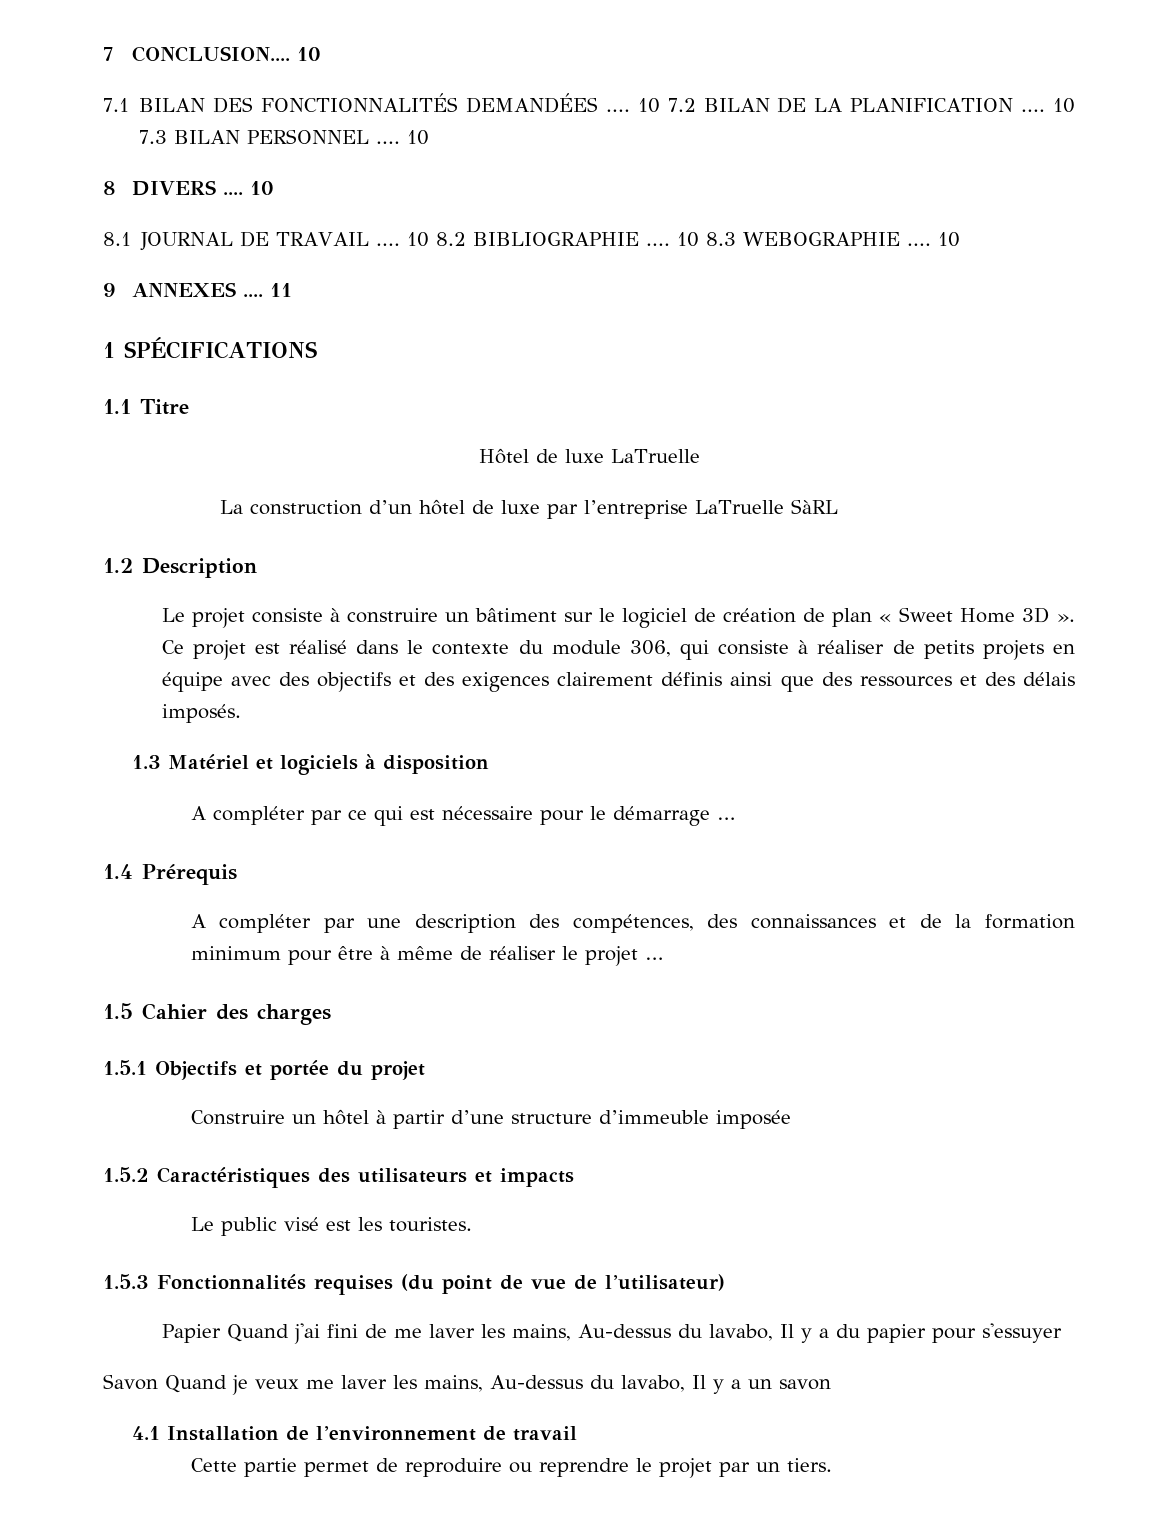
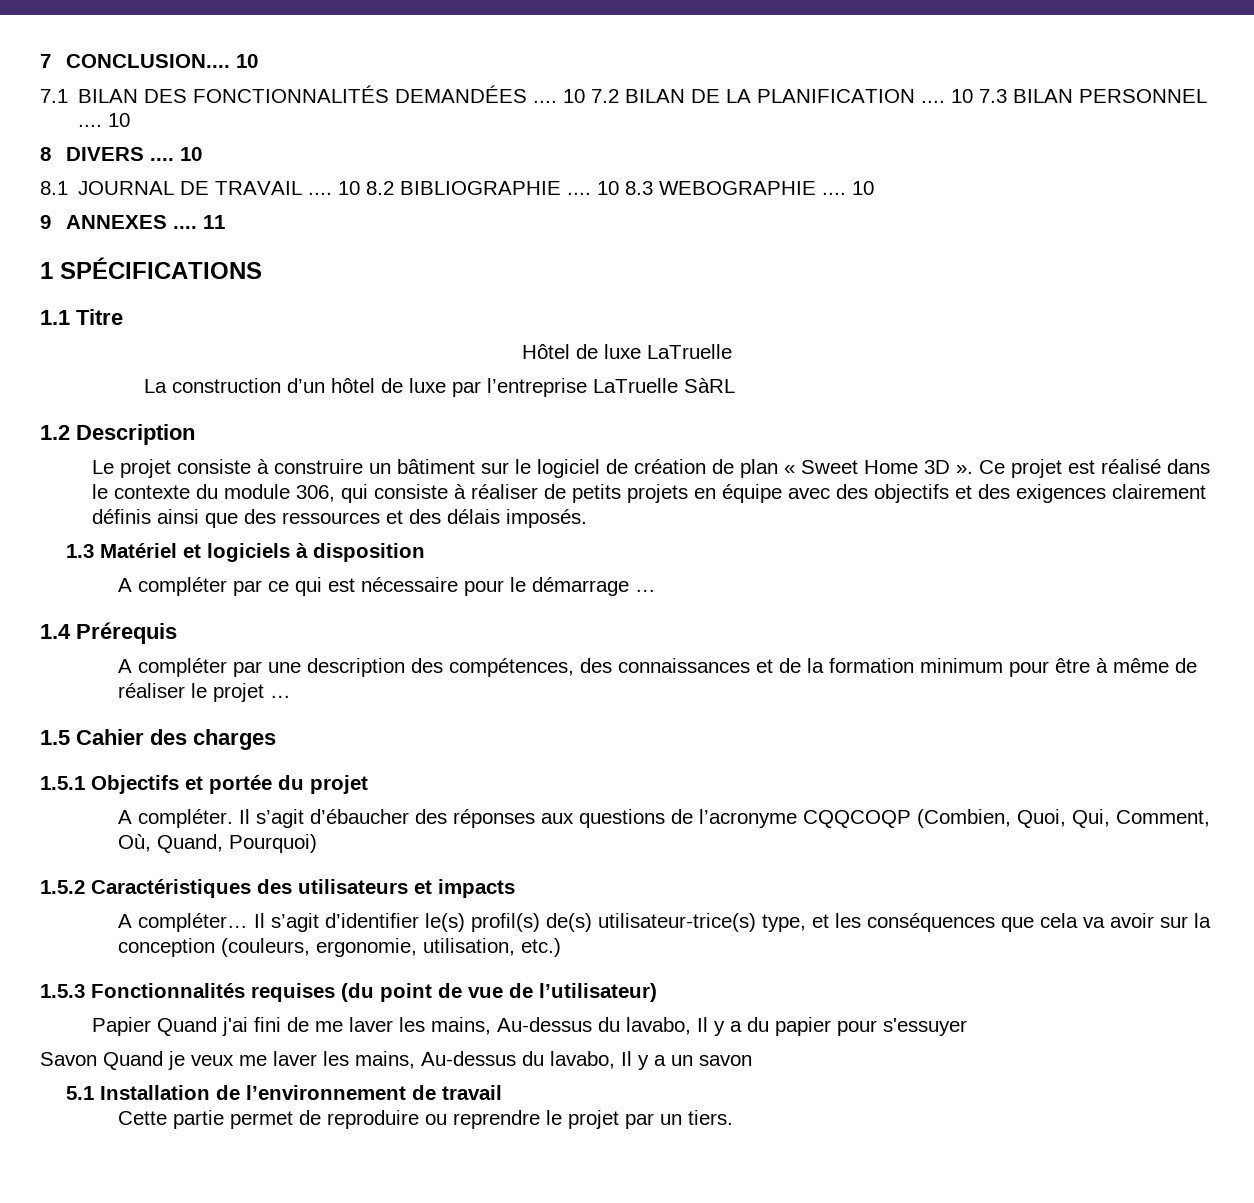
- Construire un hôtel à partir d’une structure d’immeuble imposée
+ A compléter. Il s’agit d’ébaucher des réponses aux questions de l’acronyme CQQCOQP (Combien, Quoi, Qui, Comment, Où, Quand, Pourquoi)
- Le public visé est les touristes.
+ A compléter… Il s’agit d’identifier le(s) profil(s) de(s) utilisateur-trice(s) type, et les conséquences que cela va avoir sur la conception (couleurs, ergonomie, utilisation, etc.)
- 4.1 Installation de l’environnement de travail
+ 5.1 Installation de l’environnement de travail

